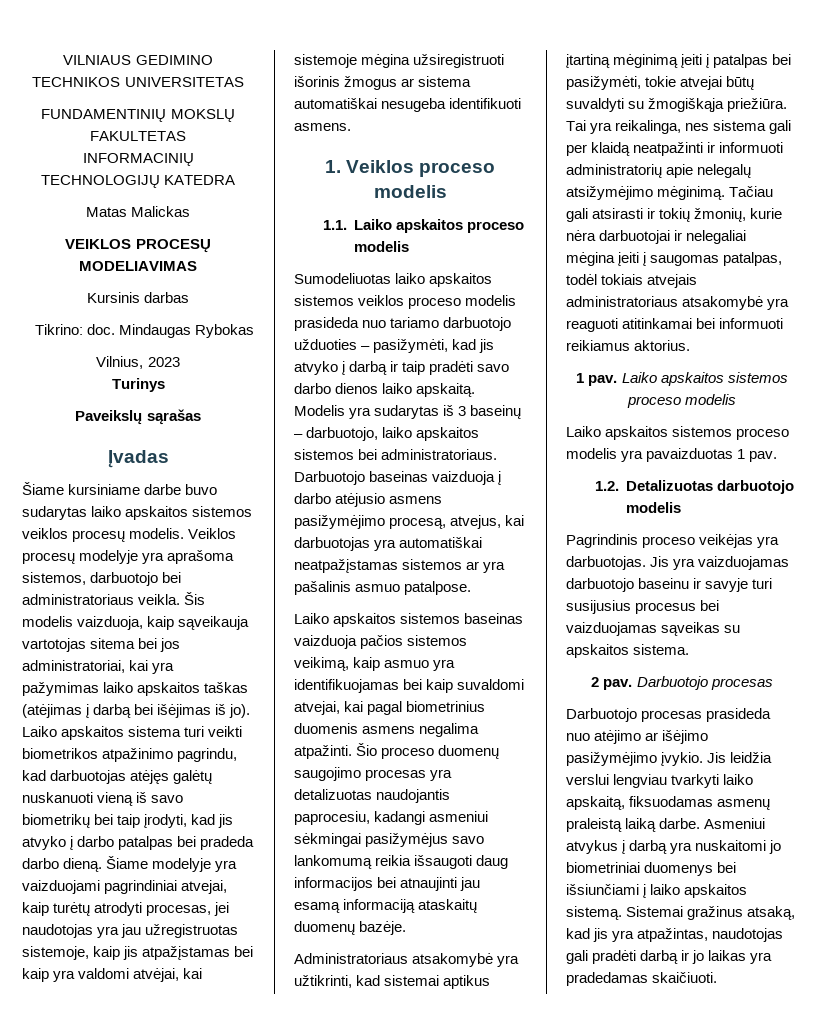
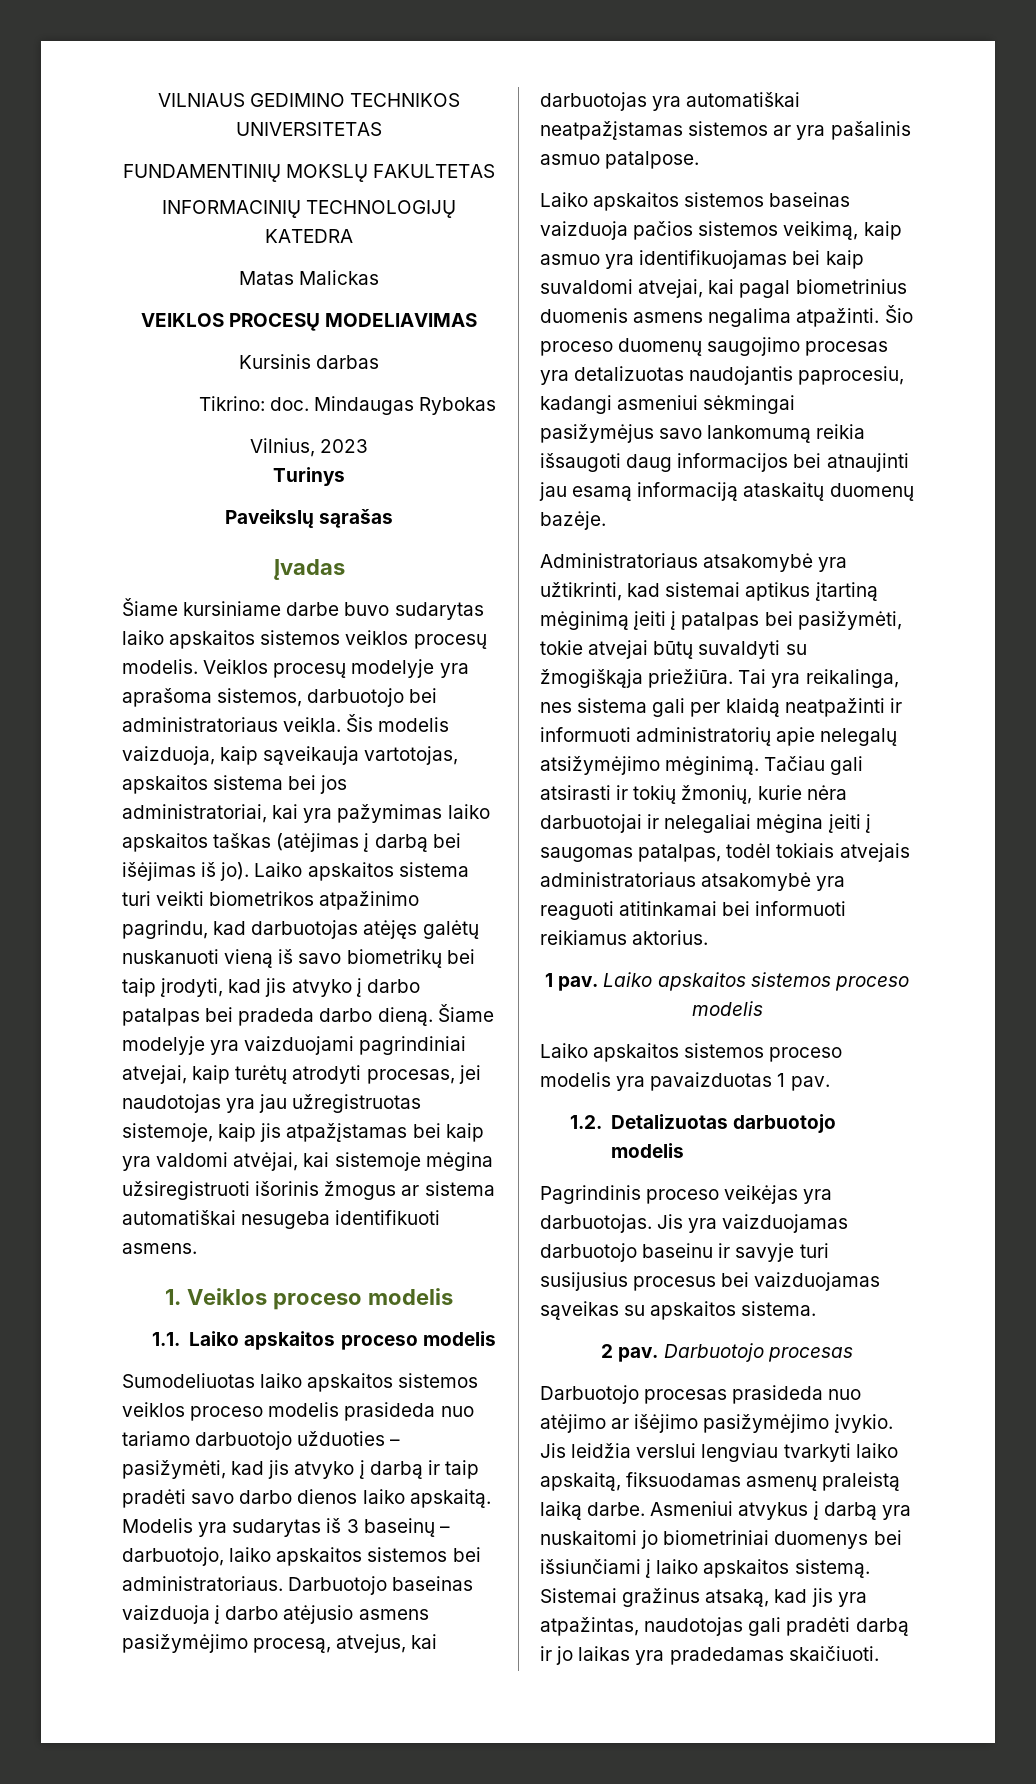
- Šis modelis vaizduoja, kaip sąveikauja vartotojas sitema bei jos administratoriai, kai yra pažymimas laiko apskaitos taškas (atėjimas į darbą bei išėjimas iš jo).
+ Šis modelis vaizduoja, kaip sąveikauja vartotojas, apskaitos sistema bei jos administratoriai, kai yra pažymimas laiko apskaitos taškas (atėjimas į darbą bei išėjimas iš jo).

